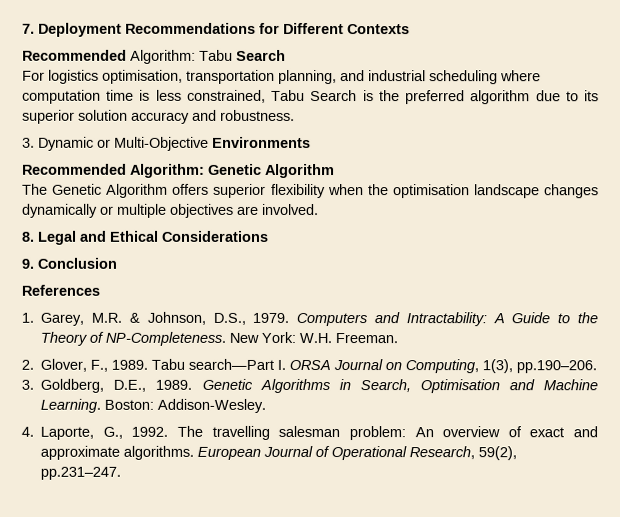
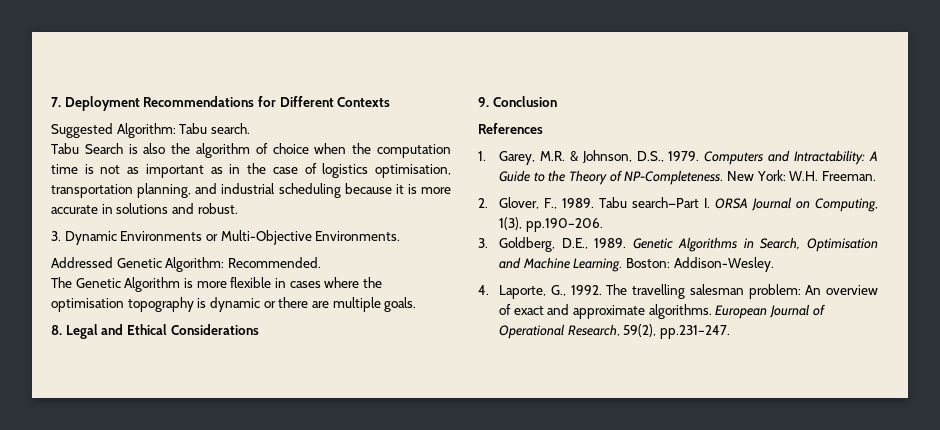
- Recommended Algorithm: Tabu Search
- For logistics optimisation, transportation planning, and industrial scheduling where computation time is less constrained, Tabu Search is the preferred algorithm due to its superior solution accuracy and robustness.
+ Suggested Algorithm: Tabu search.
+ Tabu Search is also the algorithm of choice when the computation time is not as important as in the case of logistics optimisation, transportation planning, and industrial scheduling because it is more accurate in solutions and robust.
- 3. Dynamic or Multi-Objective Environments
- Recommended Algorithm: Genetic Algorithm
- The Genetic Algorithm offers superior flexibility when the optimisation landscape changes dynamically or multiple objectives are involved.
+ 3. Dynamic Environments or Multi-Objective Environments.
+ Addressed Genetic Algorithm: Recommended.
+ The Genetic Algorithm is more flexible in cases where the optimisation topography is dynamic or there are multiple goals.

